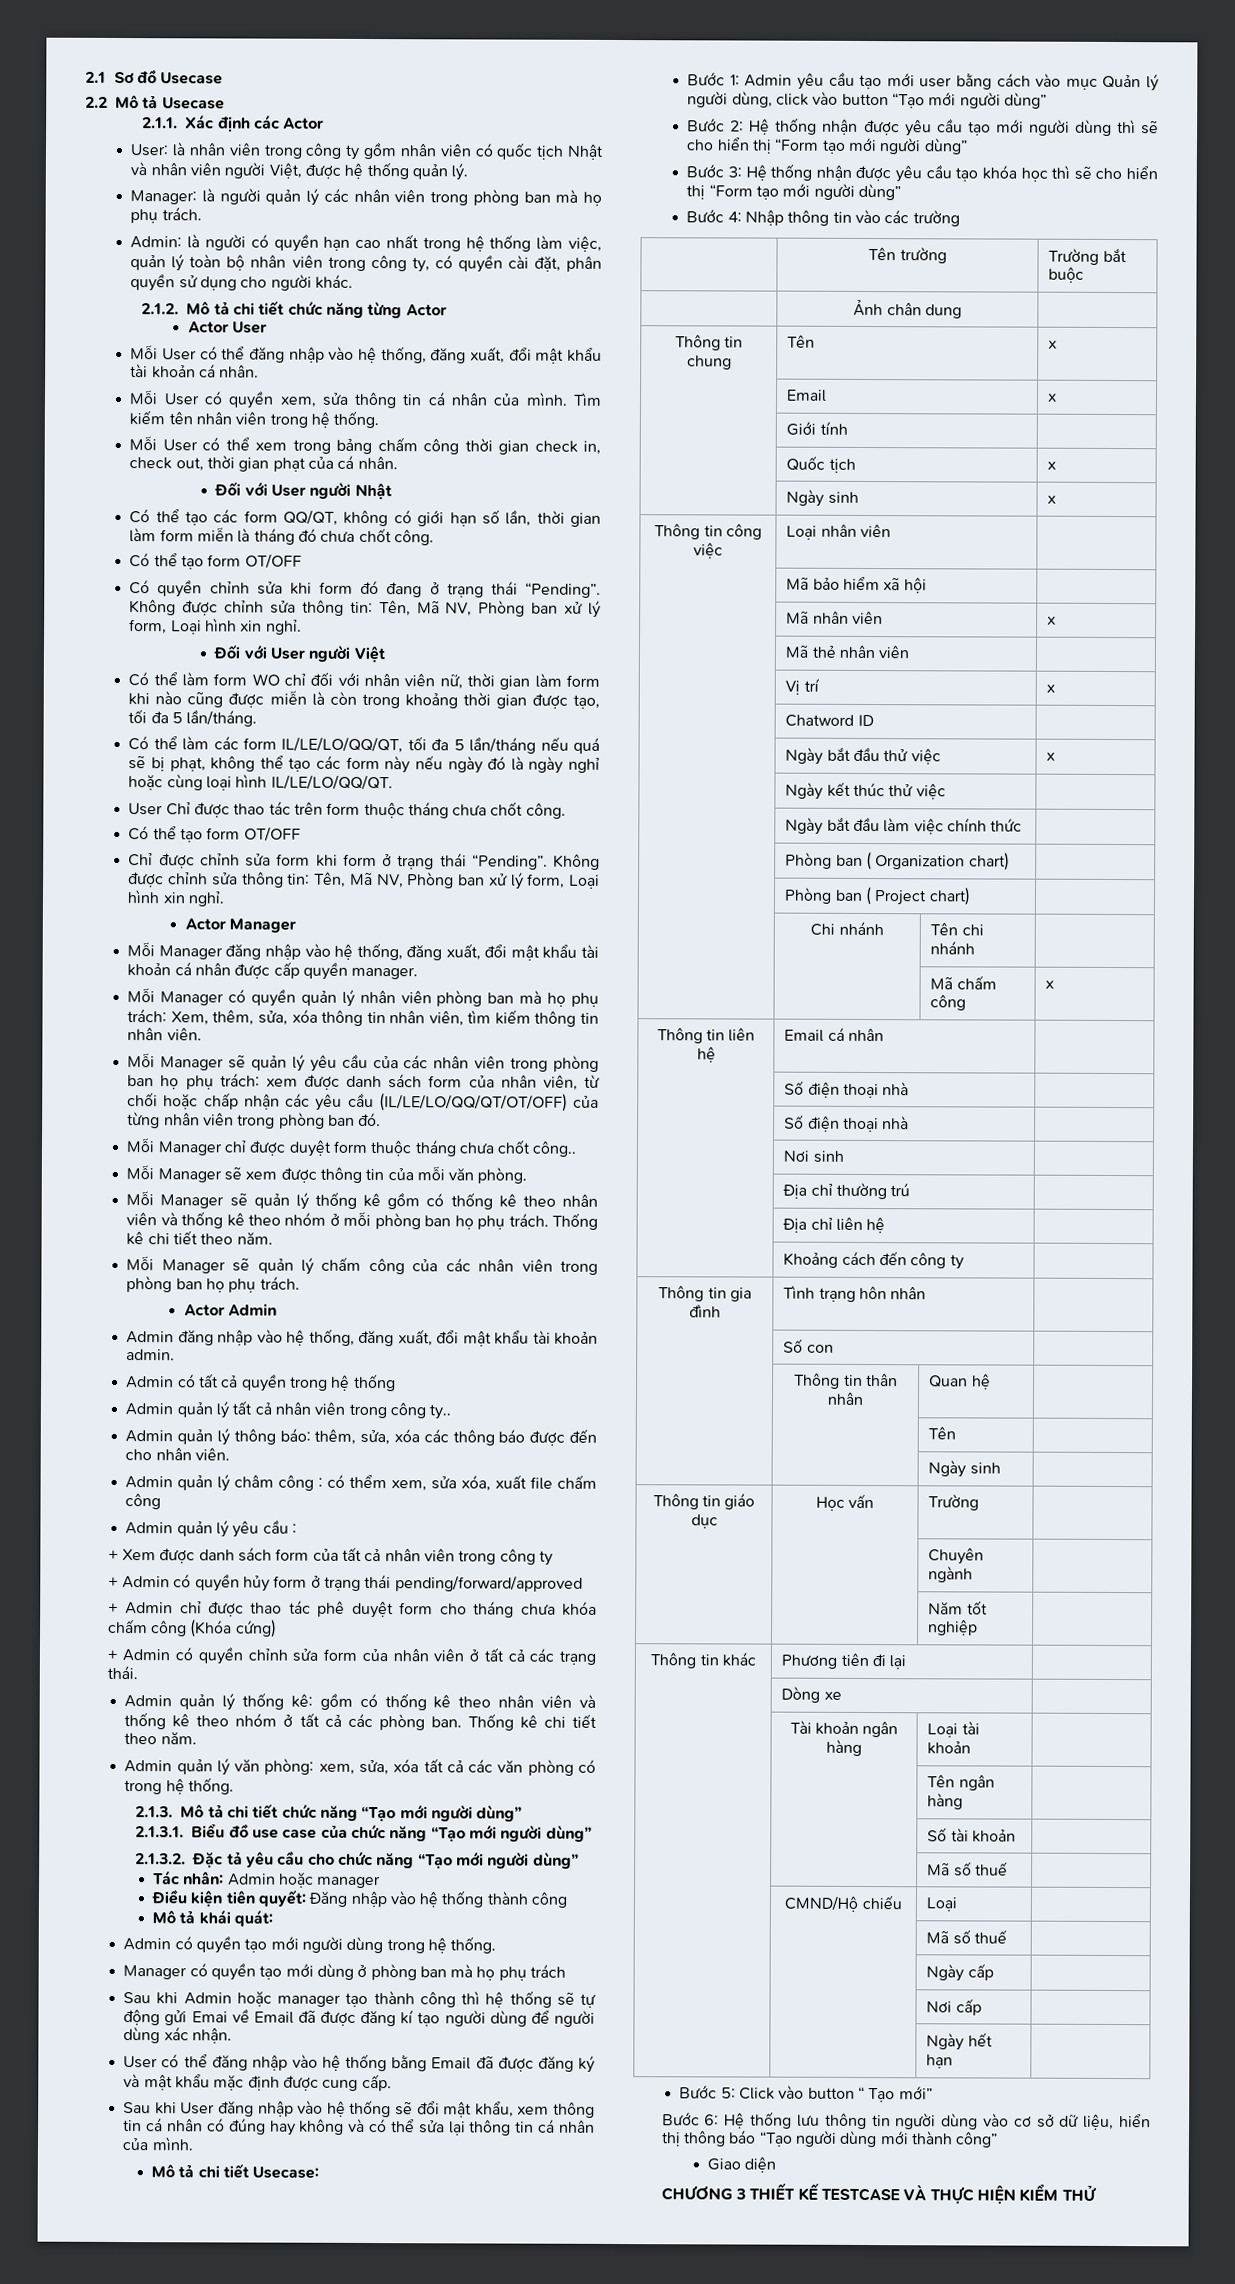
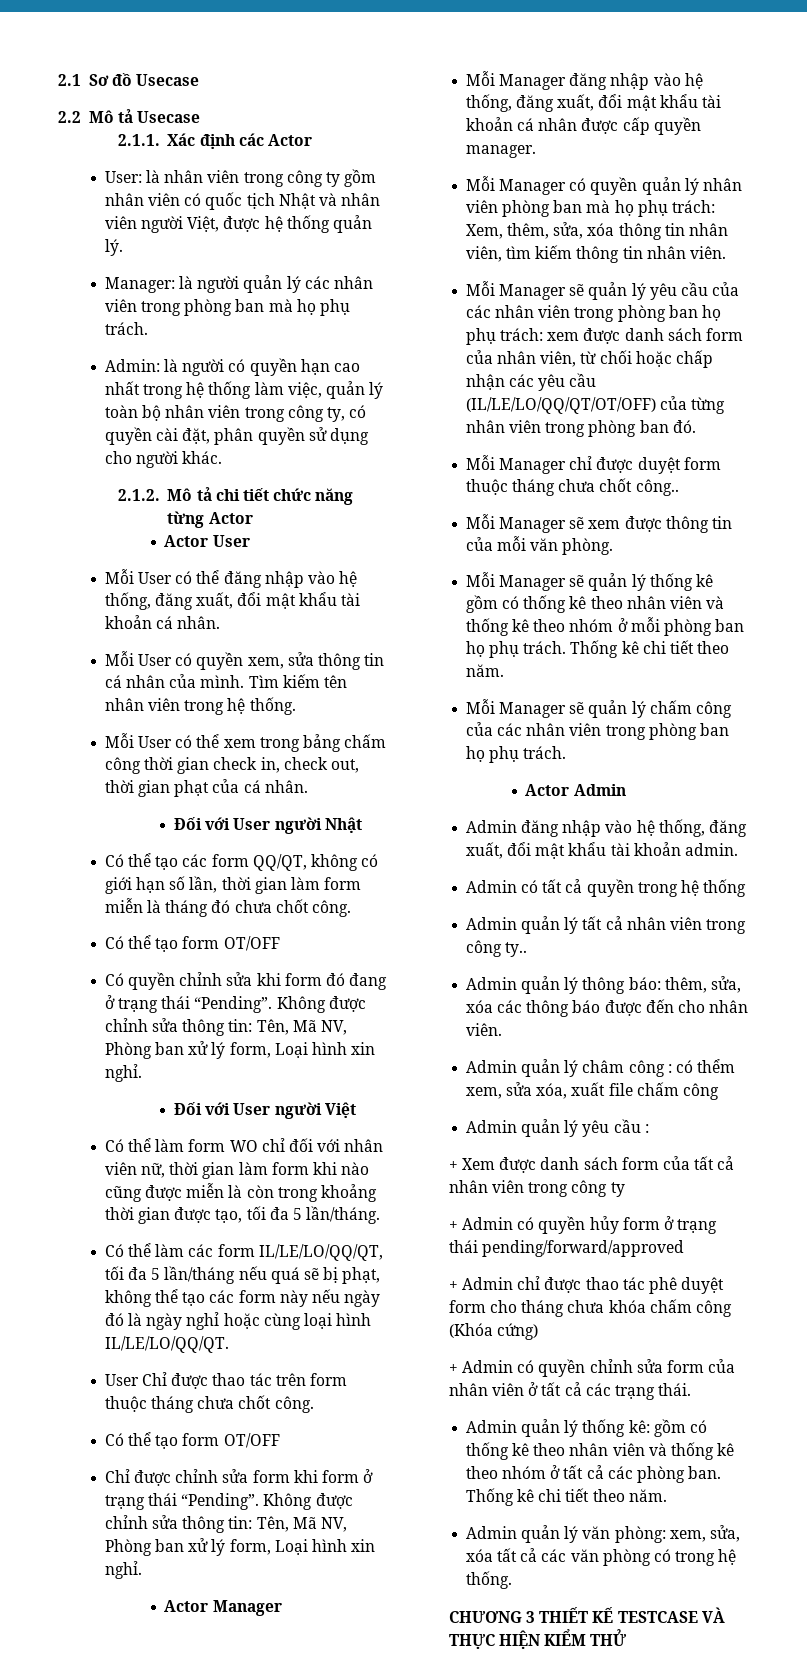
- 2.1.3. Mô tả chi tiết chức năng “Tạo mới người dùng”
- 2.1.3.1. Biểu đồ use case của chức năng “Tạo mới người dùng”
- 2.1.3.2. Đặc tả yêu cầu cho chức năng “Tạo mới người dùng”
- Tác nhân: Admin hoặc manager
- Điều kiện tiên quyết: Đăng nhập vào hệ thống thành công
- Mô tả khái quát:
- Admin có quyền tạo mới người dùng trong hệ thống.
- Manager có quyền tạo mới dùng ở phòng ban mà họ phụ trách
- Sau khi Admin hoặc manager tạo thành công thì hệ thống sẽ tự động gửi Emai về Email đã được đăng kí tạo người dùng để người dùng xác nhận.
- User có thể đăng nhập vào hệ thống bằng Email đã được đăng ký và mật khẩu mặc định được cung cấp.
- Sau khi User đăng nhập vào hệ thống sẽ đổi mật khẩu, xem thông tin cá nhân có đúng hay không và có thể sửa lại thông tin cá nhân của mình.
- Mô tả chi tiết Usecase:
- Bước 1: Admin yêu cầu tạo mới user bằng cách vào mục Quản lý người dùng, click vào button “Tạo mới người dùng”
- Bước 2: Hệ thống nhận được yêu cầu tạo mới người dùng thì sẽ cho hiển thị “Form tạo mới người dùng”
- Bước 3: Hệ thống nhận được yêu cầu tạo khóa học thì sẽ cho hiển thị “Form tạo mới người dùng”
- Bước 4: Nhập thông tin vào các trường
- | Tên trường | Trường bắt buộc
- | Ảnh chân dung |
- Thông tin chung | Tên | x
- | Email | x
- | Giới tính |
- | Quốc tịch | x
- | Ngày sinh | x
- Thông tin công việc | Loại nhân viên |
- | Mã bảo hiểm xã hội |
- | Mã nhân viên | x
- | Mã thẻ nhân viên |
- | Vị trí | x
- | Chatword ID |
- | Ngày bắt đầu thử việc | x
- | Ngày kết thúc thử việc |
- | Ngày bắt đầu làm việc chính thức |
- | Phòng ban ( Organization chart) |
- | Phòng ban ( Project chart) |
- | Chi nhánh | Tên chi nhánh |
- | | Mã chấm công | x
- Thông tin liên hệ | Email cá nhân |
- | Số điện thoại nhà |
- | Số điện thoại nhà |
- | Nơi sinh |
- | Địa chỉ thường trú |
- | Địa chỉ liên hệ |
- | Khoảng cách đến công ty |
- Thông tin gia đình | Tình trạng hôn nhân |
- | Số con |
- | Thông tin thân nhân | Quan hệ |
- | | Tên |
- | | Ngày sinh |
- Thông tin giáo dục | Học vấn | Trường |
- | | Chuyên ngành |
- | | Năm tốt nghiệp |
- Thông tin khác | Phương tiên đi lại |
- | Dòng xe |
- | Tài khoản ngân hàng | Loại tài khoản |
- | | Tên ngân hàng |
- | | Số tài khoản |
- | | Mã số thuế |
- | CMND/Hộ chiếu | Loại |
- | | Mã số thuế |
- | | Ngày cấp |
- | | Nơi cấp |
- | | Ngày hết hạn |
- Bước 5: Click vào button “ Tạo mới”
- Bước 6: Hệ thống lưu thông tin người dùng vào cơ sở dữ liệu, hiển thị thông báo “Tạo người dùng mới thành công”
- Giao diện

